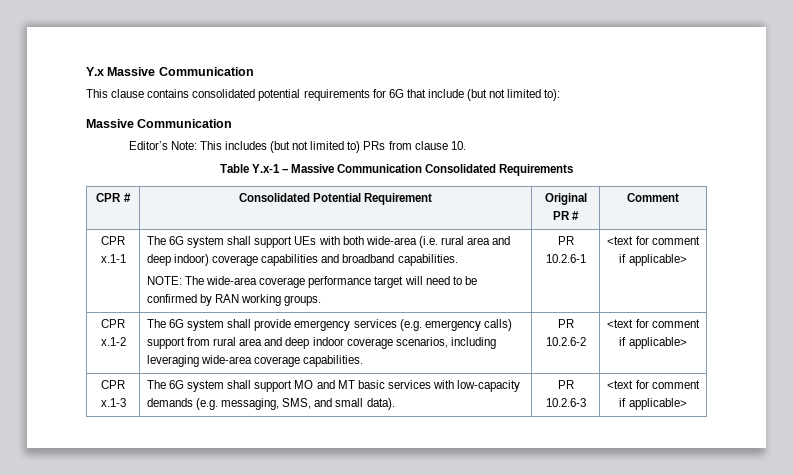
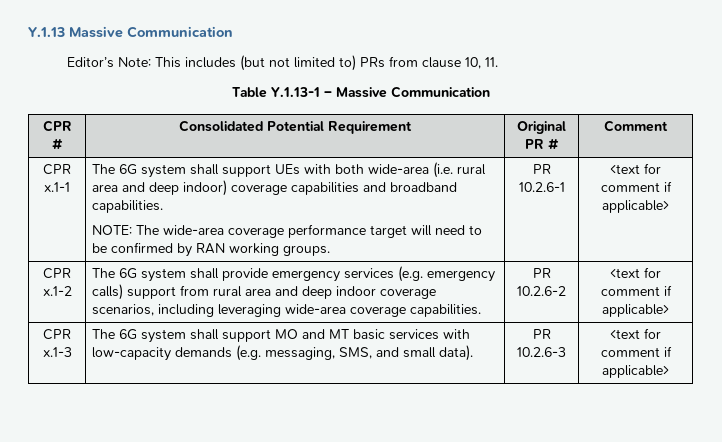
- Y.x Massive Communication
- This clause contains consolidated potential requirements for 6G that include (but not limited to):
- Massive Communication
+ Y.1.13 Massive Communication
- Editor’s Note: This includes (but not limited to) PRs from clause 10.
+ Editor’s Note: This includes (but not limited to) PRs from clause 10, 11.
- Table Y.x-1 – Massive Communication Consolidated Requirements
+ Table Y.1.13-1 – Massive Communication

